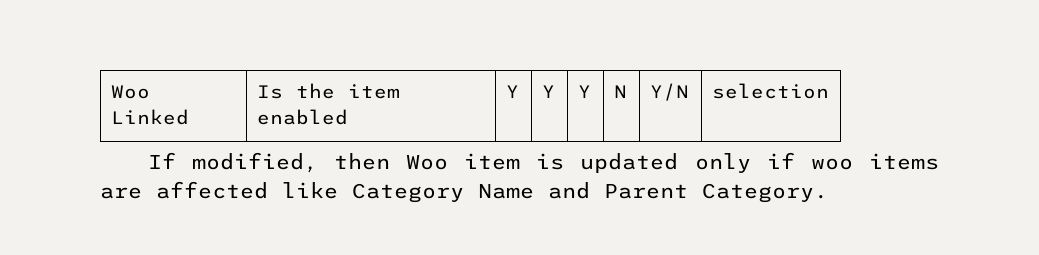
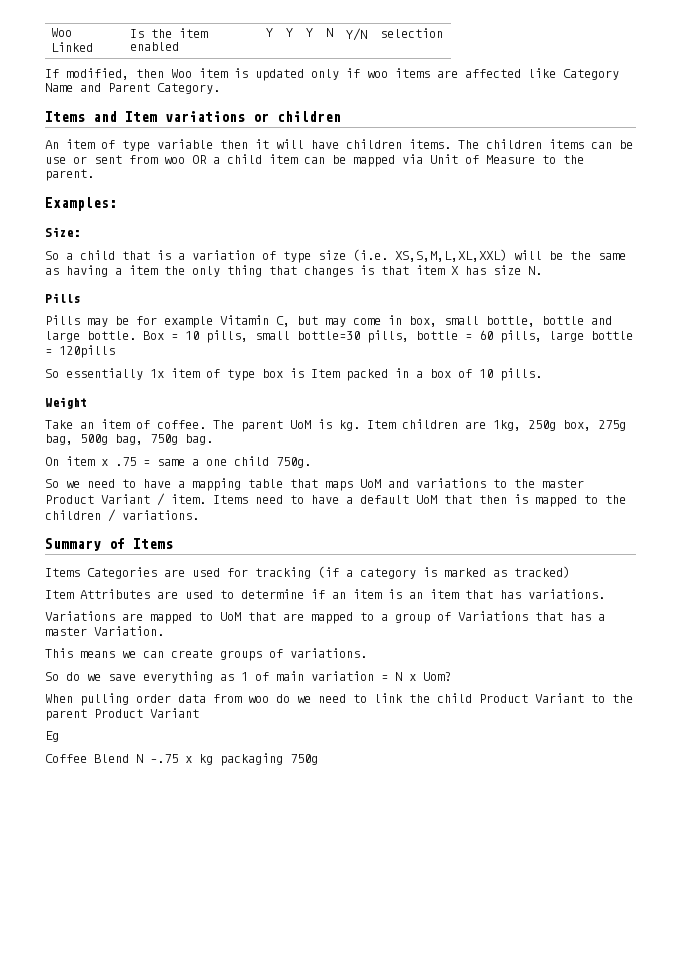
+ Items and Item variations or children
+ An item of type variable then it will have children items. The children items can be use or sent from woo OR a child item can be mapped via Unit of Measure to the parent.
+ Examples:
+ Size:
+ So a child that is a variation of type size (i.e. XS,S,M,L,XL,XXL) will be the same as having a item the only thing that changes is that item X has size N.
+ Pills
+ Pills may be for example Vitamin C, but may come in box, small bottle, bottle and large bottle. Box = 10 pills, small bottle=30 pills, bottle = 60 pills, large bottle = 120pills
+ So essentially 1x item of type box is Item packed in a box of 10 pills.
+ Weight
+ Take an item of coffee. The parent UoM is kg. Item children are 1kg, 250g box, 275g bag, 500g bag, 750g bag.
+ On item x .75 = same a one child 750g.
+ So we need to have a mapping table that maps UoM and variations to the master Product Variant / item. Items need to have a default UoM that then is mapped to the children / variations.
+ Summary of Items
+ Items Categories are used for tracking (if a category is marked as tracked)
+ Item Attributes are used to determine if an item is an item that has variations.
+ Variations are mapped to UoM that are mapped to a group of Variations that has a master Variation.
+ This means we can create groups of variations.
+ So do we save everything as 1 of main variation = N x Uom?
+ When pulling order data from woo do we need to link the child Product Variant to the parent Product Variant
+ Eg
+ Coffee Blend N –.75 x kg packaging 750g

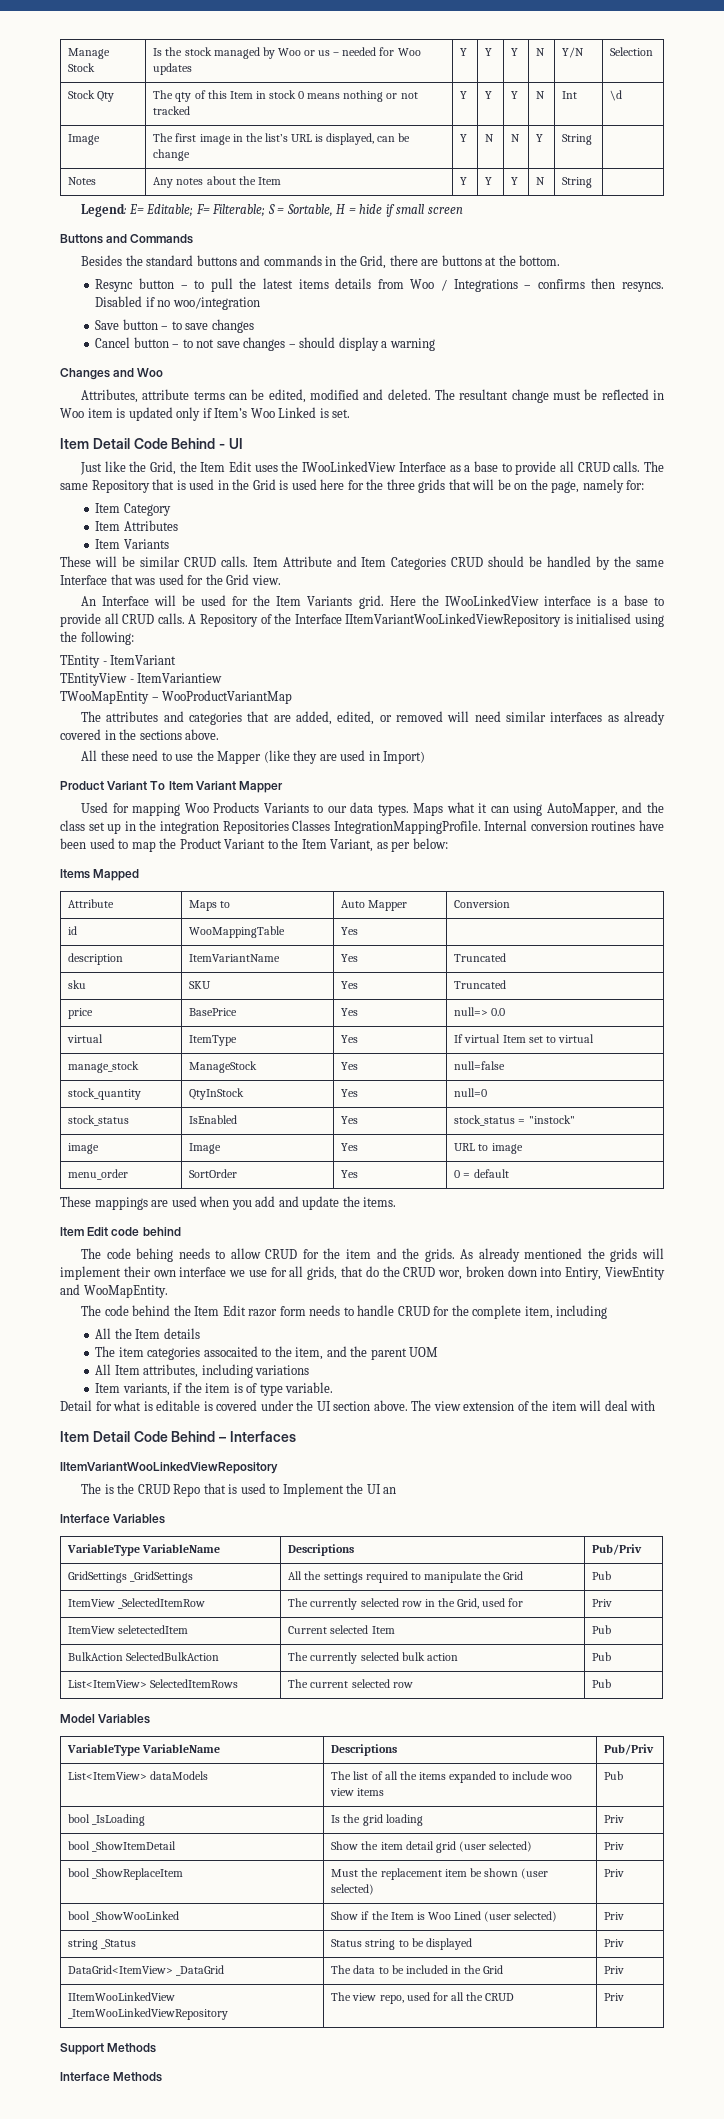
- Woo Linked | Is the item enabled | Y | Y | Y | N | Y/N | selection
- If modified, then Woo item is updated only if woo items are affected like Category Name and Parent Category.
- Items and Item variations or children
- An item of type variable then it will have children items. The children items can be use or sent from woo OR a child item can be mapped via Unit of Measure to the parent.
- Examples:
- Size:
- So a child that is a variation of type size (i.e. XS,S,M,L,XL,XXL) will be the same as having a item the only thing that changes is that item X has size N.
- Pills
- Pills may be for example Vitamin C, but may come in box, small bottle, bottle and large bottle. Box = 10 pills, small bottle=30 pills, bottle = 60 pills, large bottle = 120pills
- So essentially 1x item of type box is Item packed in a box of 10 pills.
- Weight
- Take an item of coffee. The parent UoM is kg. Item children are 1kg, 250g box, 275g bag, 500g bag, 750g bag.
- On item x .75 = same a one child 750g.
- So we need to have a mapping table that maps UoM and variations to the master Product Variant / item. Items need to have a default UoM that then is mapped to the children / variations.
- Summary of Items
- Items Categories are used for tracking (if a category is marked as tracked)
- Item Attributes are used to determine if an item is an item that has variations.
- Variations are mapped to UoM that are mapped to a group of Variations that has a master Variation.
- This means we can create groups of variations.
- So do we save everything as 1 of main variation = N x Uom?
- When pulling order data from woo do we need to link the child Product Variant to the parent Product Variant
- Eg
- Coffee Blend N –.75 x kg packaging 750g
+ Manage Stock | Is the stock managed by Woo or us – needed for Woo updates | Y | Y | Y | N | Y/N | Selection
+ Stock Qty | The qty of this Item in stock 0 means nothing or not tracked | Y | Y | Y | N | Int | \d
+ Image | The first image in the list’s URL is displayed, can be change | Y | N | N | Y | String |
+ Notes | Any notes about the Item | Y | Y | Y | N | String |
+ Legend: E= Editable; F= Filterable; S = Sortable, H = hide if small screen
+ Buttons and Commands
+ Besides the standard buttons and commands in the Grid, there are buttons at the bottom.
+ Resync button – to pull the latest items details from Woo / Integrations – confirms then resyncs. Disabled if no woo/integration
+ Save button – to save changes
+ Cancel button – to not save changes – should display a warning
+ Changes and Woo
+ Attributes, attribute terms can be edited, modified and deleted. The resultant change must be reflected in Woo item is updated only if Item’s Woo Linked is set.
+ Item Detail Code Behind - UI
+ Just like the Grid, the Item Edit uses the IWooLinkedView Interface as a base to provide all CRUD calls. The same Repository that is used in the Grid is used here for the three grids that will be on the page, namely for:
+ Item Category
+ Item Attributes
+ Item Variants
+ These will be similar CRUD calls. Item Attribute and Item Categories CRUD should be handled by the same Interface that was used for the Grid view.
+ An Interface will be used for the Item Variants grid. Here the IWooLinkedView interface is a base to provide all CRUD calls. A Repository of the Interface IItemVariantWooLinkedViewRepository is initialised using the following:
+ TEntity - ItemVariant
+ TEntityView - ItemVariantiew
+ TWooMapEntity – WooProductVariantMap
+ The attributes and categories that are added, edited, or removed will need similar interfaces as already covered in the sections above.
+ All these need to use the Mapper (like they are used in Import)
+ Product Variant To Item Variant Mapper
+ Used for mapping Woo Products Variants to our data types. Maps what it can using AutoMapper, and the class set up in the integration Repositories Classes IntegrationMappingProfile. Internal conversion routines have been used to map the Product Variant to the Item Variant, as per below:
+ Items Mapped
+ Attribute | Maps to | Auto Mapper | Conversion
+ id | WooMappingTable | Yes |
+ description | ItemVariantName | Yes | Truncated
+ sku | SKU | Yes | Truncated
+ price | BasePrice | Yes | null=> 0.0
+ virtual | ItemType | Yes | If virtual Item set to virtual
+ manage_stock | ManageStock | Yes | null=false
+ stock_quantity | QtyInStock | Yes | null=0
+ stock_status | IsEnabled | Yes | stock_status = "instock"
+ image | Image | Yes | URL to image
+ menu_order | SortOrder | Yes | 0 = default
+ These mappings are used when you add and update the items.
+ Item Edit code behind
+ The code behing needs to allow CRUD for the item and the grids. As already mentioned the grids will implement their own interface we use for all grids, that do the CRUD wor, broken down into Entiry, ViewEntity and WooMapEntity.
+ The code behind the Item Edit razor form needs to handle CRUD for the complete item, including
+ All the Item details
+ The item categories assocaited to the item, and the parent UOM
+ All Item attributes, including variations
+ Item variants, if the item is of type variable.
+ Detail for what is editable is covered under the UI section above. The view extension of the item will deal with
+ Item Detail Code Behind – Interfaces
+ IItemVariantWooLinkedViewRepository
+ The is the CRUD Repo that is used to Implement the UI an
+ Interface Variables
+ VariableType VariableName | Descriptions | Pub/Priv
+ GridSettings _GridSettings | All the settings required to manipulate the Grid | Pub
+ ItemView _SelectedItemRow | The currently selected row in the Grid, used for | Priv
+ ItemView seletectedItem | Current selected Item | Pub
+ BulkAction SelectedBulkAction | The currently selected bulk action | Pub
+ List<ItemView> SelectedItemRows | The current selected row | Pub
+ Model Variables
+ VariableType VariableName | Descriptions | Pub/Priv
+ List<ItemView> dataModels | The list of all the items expanded to include woo view items | Pub
+ bool _IsLoading | Is the grid loading | Priv
+ bool _ShowItemDetail | Show the item detail grid (user selected) | Priv
+ bool _ShowReplaceItem | Must the replacement item be shown (user selected) | Priv
+ bool _ShowWooLinked | Show if the Item is Woo Lined (user selected) | Priv
+ string _Status | Status string to be displayed | Priv
+ DataGrid<ItemView> _DataGrid | The data to be included in the Grid | Priv
+ IItemWooLinkedView _ItemWooLinkedViewRepository | The view repo, used for all the CRUD | Priv
+ Support Methods
+ Interface Methods

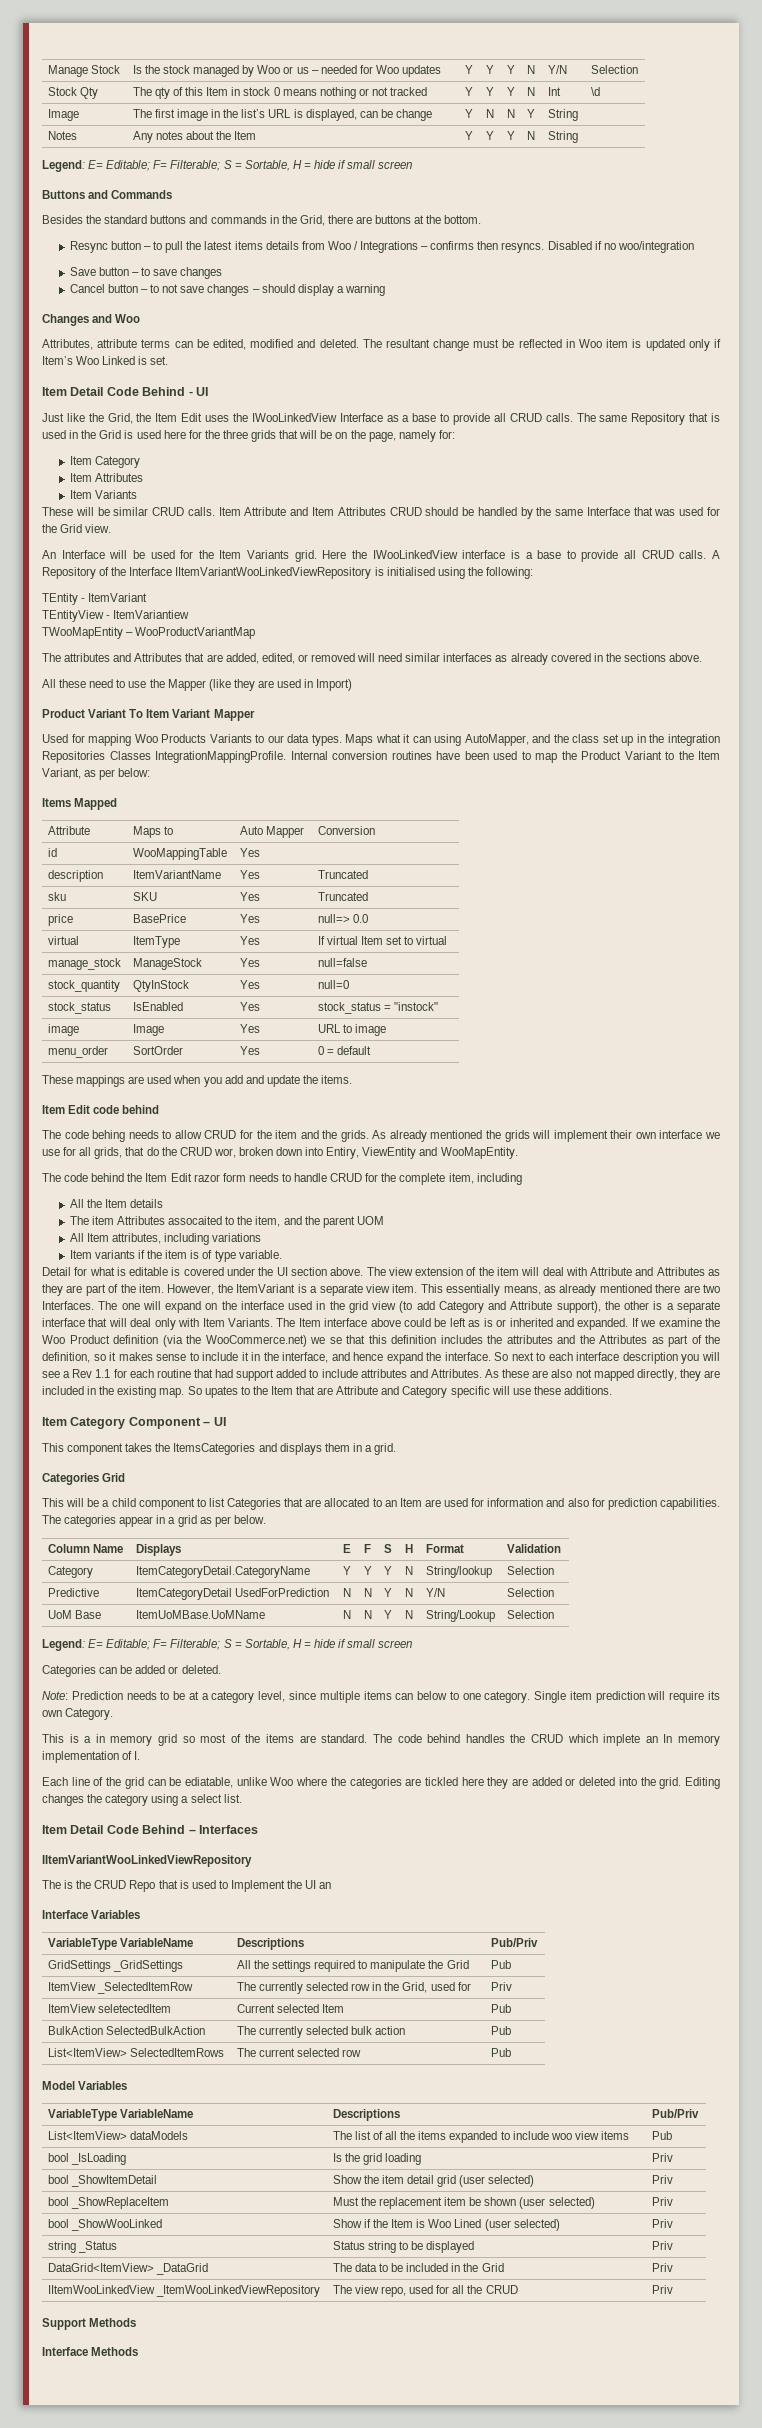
- Item Attribute and Item Categories CRUD should be handled by the same Interface that was used for the Grid view.
+ Item Attribute and Item Attributes CRUD should be handled by the same Interface that was used for the Grid view.
- The attributes and categories that are added, edited, or removed will need similar interfaces as already covered in the sections above.
+ The attributes and Attributes that are added, edited, or removed will need similar interfaces as already covered in the sections above.
- The item categories assocaited to the item, and the parent UOM
+ The item Attributes assocaited to the item, and the parent UOM
- Item variants, if the item is of type variable.
+ Item variants if the item is of type variable.
- The view extension of the item will deal with
+ The view extension of the item will deal with Attribute and Attributes as they are part of the item. However, the ItemVariant is a separate view item. This essentially means, as already mentioned there are two Interfaces. The one will expand on the interface used in the grid view (to add Category and Attribute support), the other is a separate interface that will deal only with Item Variants. The Item interface above could be left as is or inherited and expanded. If we examine the Woo Product definition (via the WooCommerce.net) we se that this definition includes the attributes and the Attributes as part of the definition, so it makes sense to include it in the interface, and hence expand the interface. So next to each interface description you will see a Rev 1.1 for each routine that had support added to include attributes and Attributes. As these are also not mapped directly, they are included in the existing map. So upates to the Item that are Attribute and Category specific will use these additions.
+ Item Category Component – UI
+ This component takes the ItemsCategories and displays them in a grid.
+ Categories Grid
+ This will be a child component to list Categories that are allocated to an Item are used for information and also for prediction capabilities. The categories appear in a grid as per below.
+ Column Name | Displays | E | F | S | H | Format | Validation
+ Category | ItemCategoryDetail.CategoryName | Y | Y | Y | N | String/lookup | Selection
+ Predictive | ItemCategoryDetail UsedForPrediction | N | N | Y | N | Y/N | Selection
+ UoM Base | ItemUoMBase.UoMName | N | N | Y | N | String/Lookup | Selection
+ Legend: E= Editable; F= Filterable; S = Sortable, H = hide if small screen
+ Categories can be added or deleted.
+ Note: Prediction needs to be at a category level, since multiple items can below to one category. Single item prediction will require its own Category.
+ This is a in memory grid so most of the items are standard. The code behind handles the CRUD which implete an In memory implementation of I.
+ Each line of the grid can be ediatable, unlike Woo where the categories are tickled here they are added or deleted into the grid. Editing changes the category using a select list.

